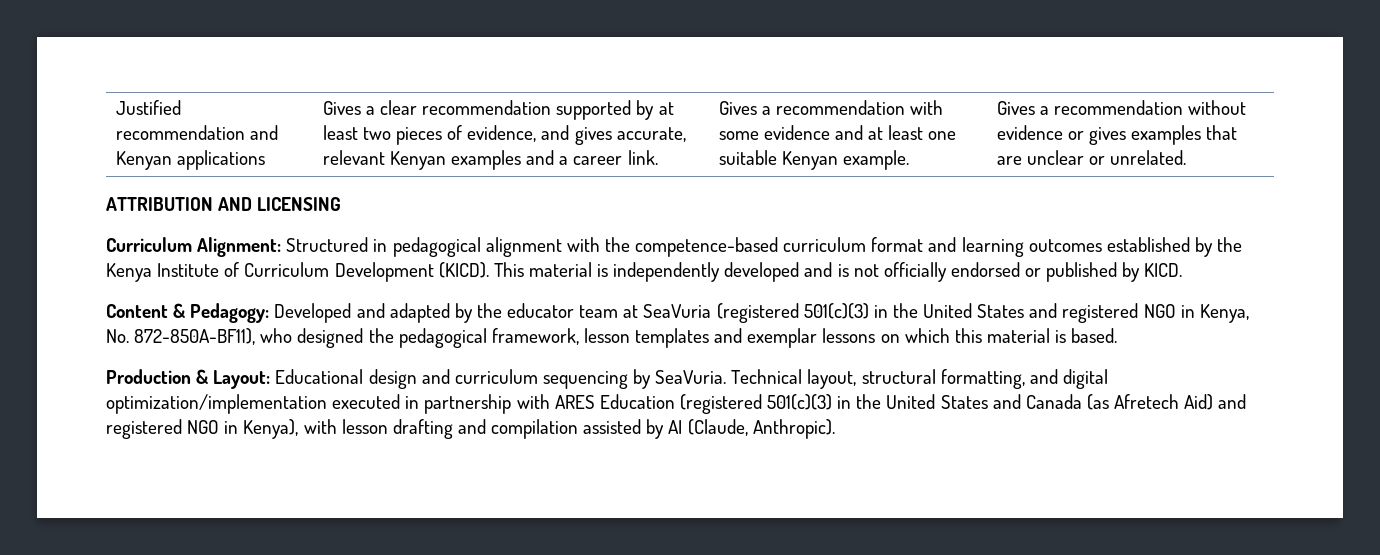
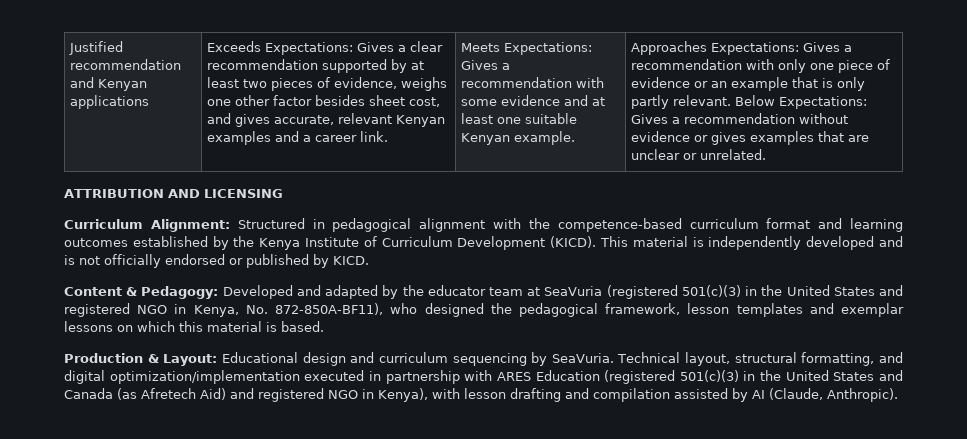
- Gives a clear recommendation supported by at least two pieces of evidence, and gives accurate, relevant Kenyan examples and a career link.
+ Exceeds Expectations: Gives a clear recommendation supported by at least two pieces of evidence, weighs one other factor besides sheet cost, and gives accurate, relevant Kenyan examples and a career link.
- Gives a recommendation with some evidence and at least one suitable Kenyan example.
+ Meets Expectations: Gives a recommendation with some evidence and at least one suitable Kenyan example.
- Gives a recommendation without evidence or gives examples that are unclear or unrelated.
+ Approaches Expectations: Gives a recommendation with only one piece of evidence or an example that is only partly relevant. Below Expectations: Gives a recommendation without evidence or gives examples that are unclear or unrelated.

